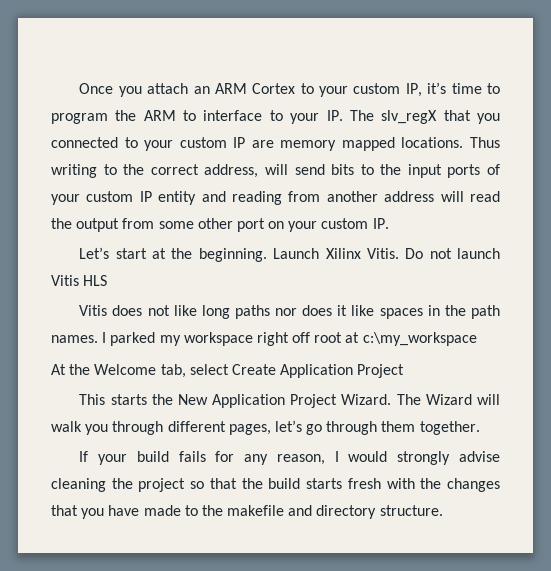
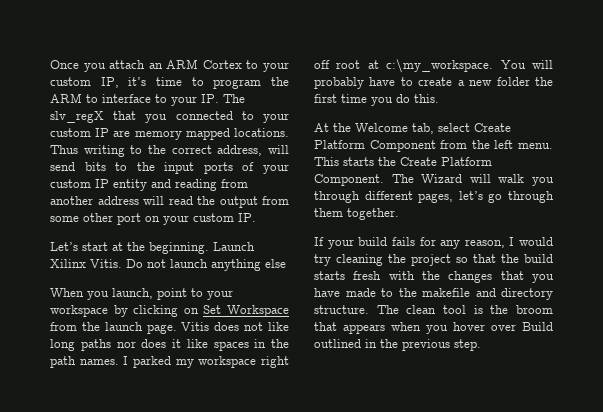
- Do not launch Vitis HLS
- Vitis does not like long paths nor does it like spaces in the path names.
+ Do not launch anything else
+ When you launch, point to your workspace by clicking on Set Workspace from the launch page. Vitis does not like long paths nor does it like spaces in the path names.
- I parked my workspace right off root at c:\my_workspace
+ I parked my workspace right off root at c:\my_workspace. You will probably have to create a new folder the first time you do this.
- At the Welcome tab, select Create Application Project
- This starts the New Application Project Wizard.
+ At the Welcome tab, select Create Platform Component from the left menu. This starts the Create Platform Component.
- If your build fails for any reason, I would strongly advise cleaning the project so that the build starts fresh with the changes that you have made to the makefile and directory structure.
+ If your build fails for any reason, I would try cleaning the project so that the build starts fresh with the changes that you have made to the makefile and directory structure.
+ The clean tool is the broom that appears when you hover over Build outlined in the previous step.

